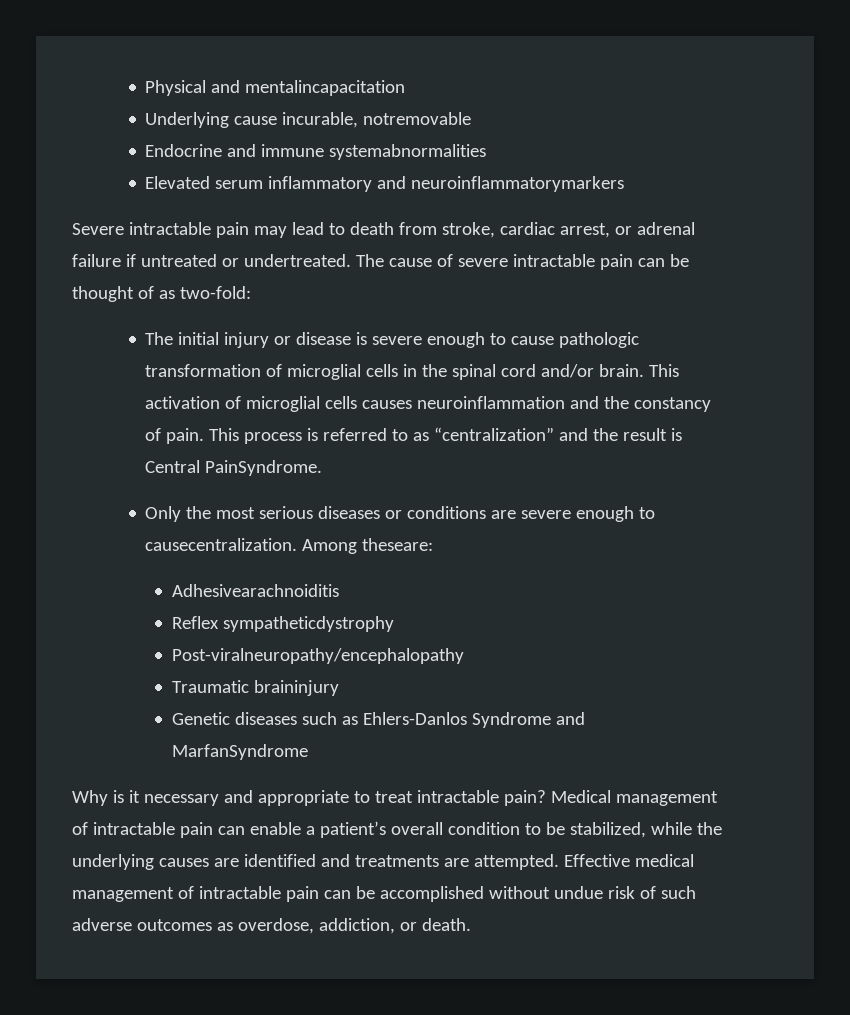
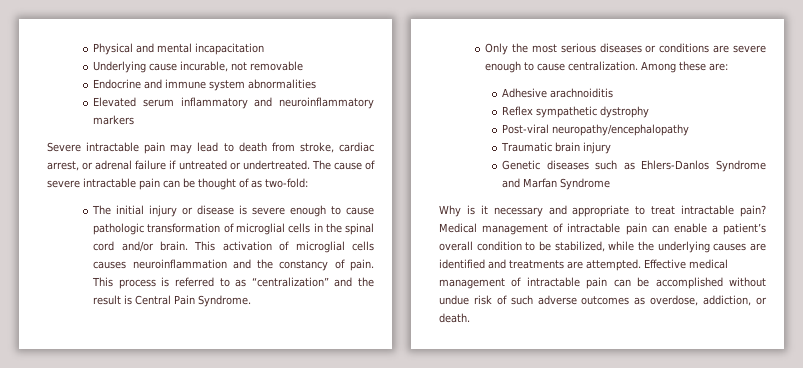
- Physical and mentalincapacitation
+ Physical and mental incapacitation
- Underlying cause incurable, notremovable
+ Underlying cause incurable, not removable
- Endocrine and immune systemabnormalities
+ Endocrine and immune system abnormalities
- Elevated serum inflammatory and neuroinflammatorymarkers
+ Elevated serum inflammatory and neuroinflammatory markers
- This process is referred to as “centralization” and the result is Central PainSyndrome.
+ This process is referred to as “centralization” and the result is Central Pain Syndrome.
- Only the most serious diseases or conditions are severe enough to causecentralization. Among theseare:
- Adhesivearachnoiditis
- Reflex sympatheticdystrophy
- Post-viralneuropathy/encephalopathy
+ Only the most serious diseases or conditions are severe enough to cause centralization. Among these are:
+ Adhesive arachnoiditis
+ Reflex sympathetic dystrophy
+ Post-viral neuropathy/encephalopathy
- Traumatic braininjury
+ Traumatic brain injury
- Genetic diseases such as Ehlers-Danlos Syndrome and MarfanSyndrome
+ Genetic diseases such as Ehlers-Danlos Syndrome and Marfan Syndrome

